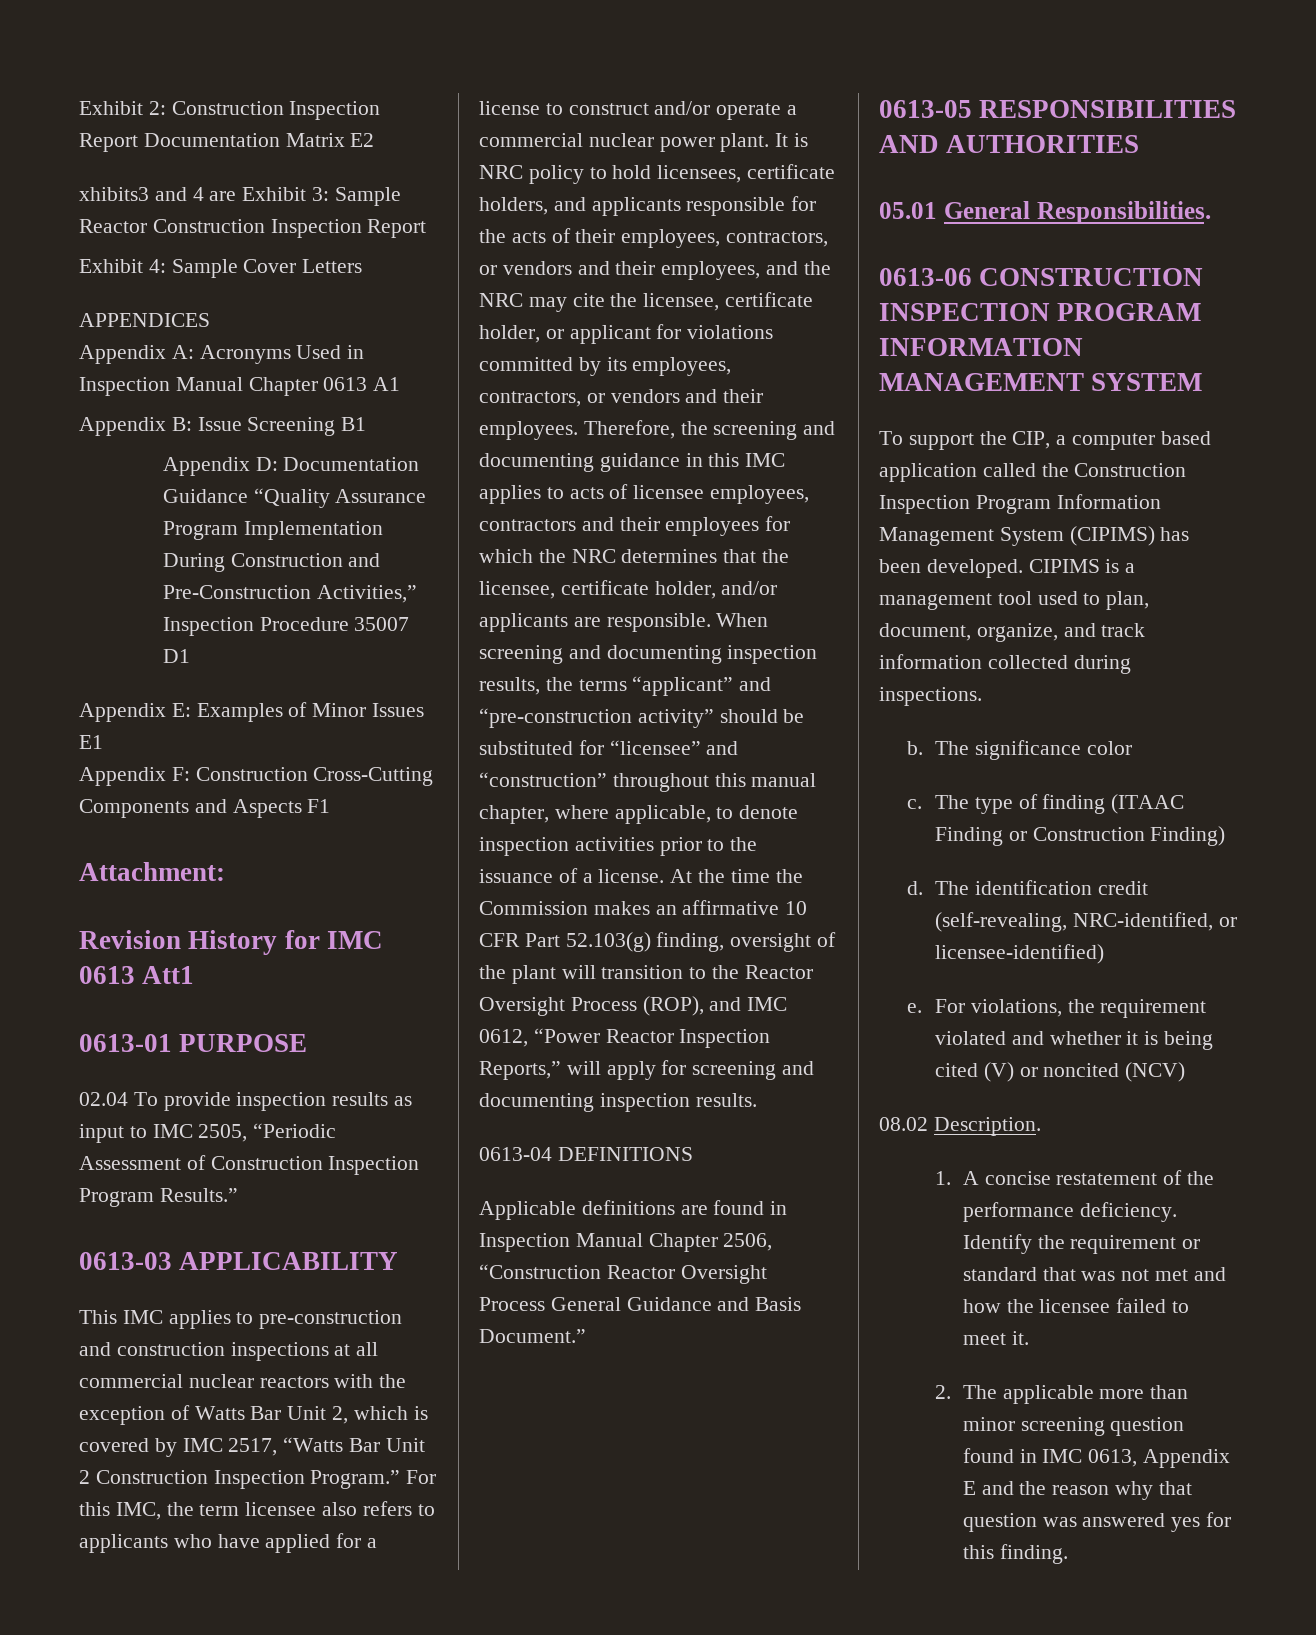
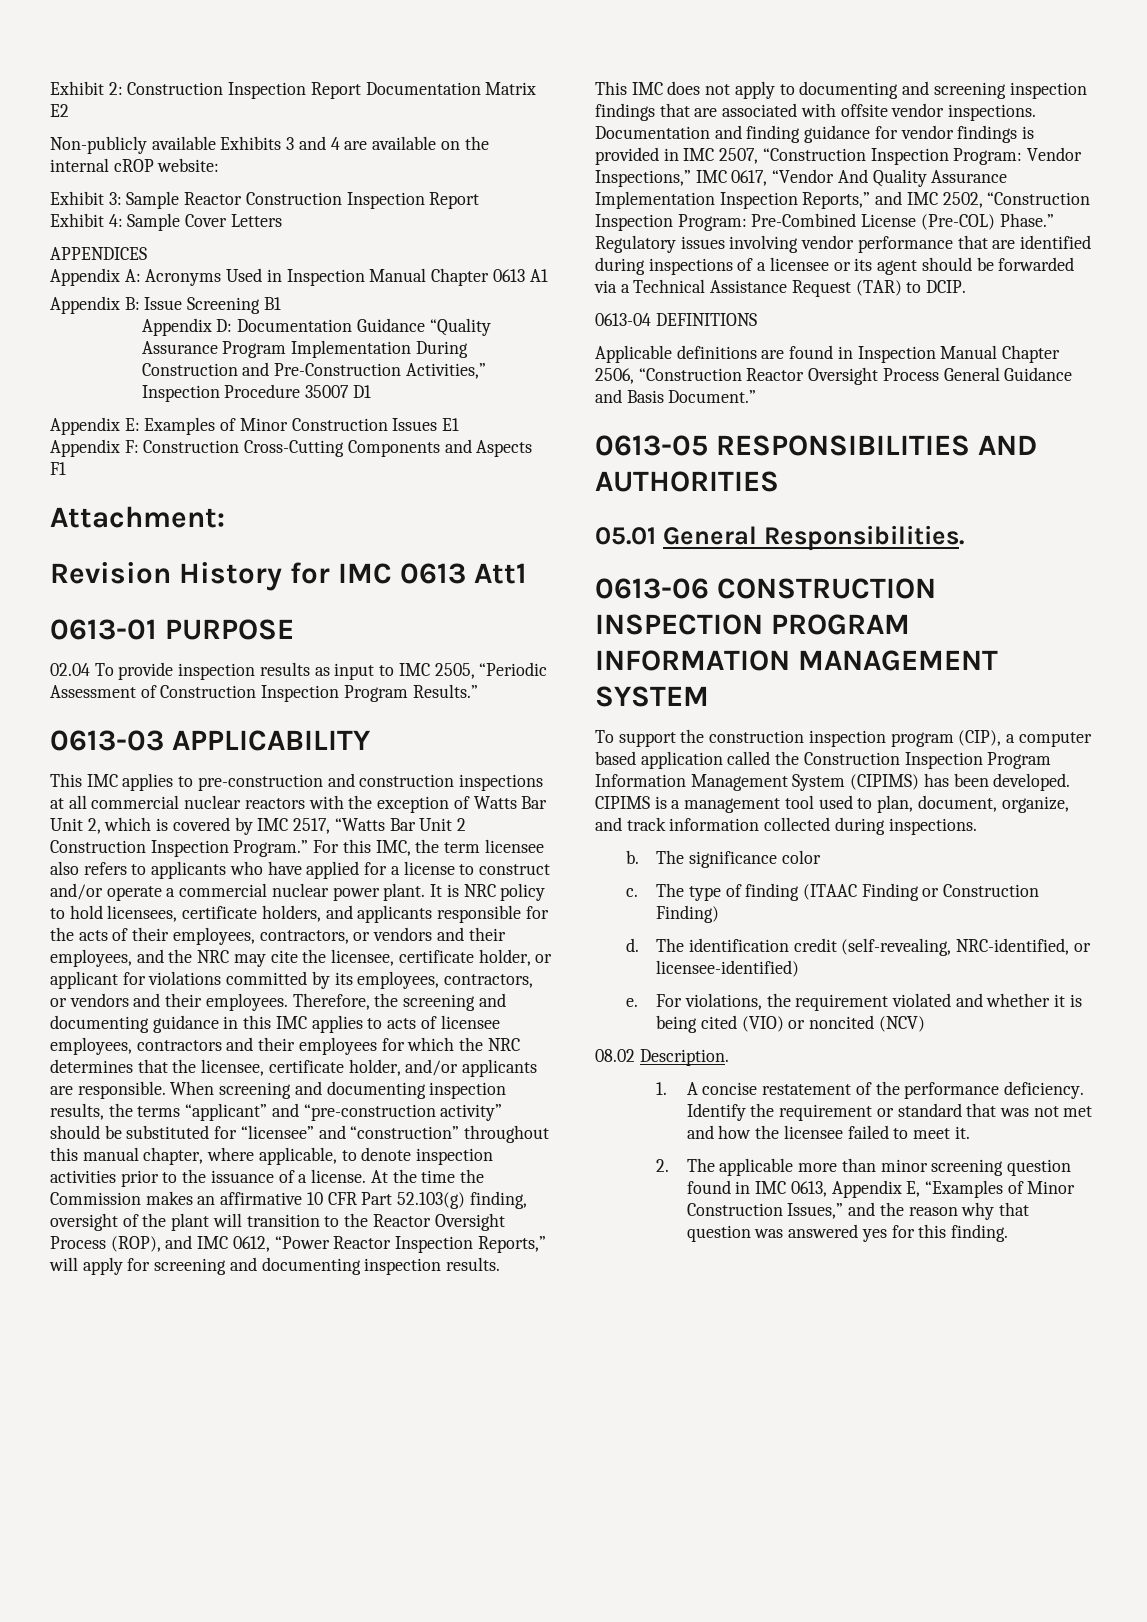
- xhibits3 and 4 are Exhibit 3: Sample Reactor Construction Inspection Report
+ Non-publicly available Exhibits 3 and 4 are available on the internal cROP website:
+ Exhibit 3: Sample Reactor Construction Inspection Report
- Appendix E: Examples of Minor Issues E1
+ Appendix E: Examples of Minor Construction Issues E1
+ This IMC does not apply to documenting and screening inspection findings that are associated with offsite vendor inspections. Documentation and finding guidance for vendor findings is provided in IMC 2507, “Construction Inspection Program: Vendor Inspections,” IMC 0617, “Vendor And Quality Assurance Implementation Inspection Reports,” and IMC 2502, “Construction Inspection Program: Pre-Combined License (Pre-COL) Phase.” Regulatory issues involving vendor performance that are identified during inspections of a licensee or its agent should be forwarded via a Technical Assistance Request (TAR) to DCIP.
- To support the CIP, a computer based application called the Construction Inspection Program Information Management System (CIPIMS) has been developed.
+ To support the construction inspection program (CIP), a computer based application called the Construction Inspection Program Information Management System (CIPIMS) has been developed.
- For violations, the requirement violated and whether it is being cited (V) or noncited (NCV)
+ For violations, the requirement violated and whether it is being cited (VIO) or noncited (NCV)
- 2. The applicable more than minor screening question found in IMC 0613, Appendix E and the reason why that question was answered yes for this finding.
+ 2. The applicable more than minor screening question found in IMC 0613, Appendix E, “Examples of Minor Construction Issues,” and the reason why that question was answered yes for this finding.

